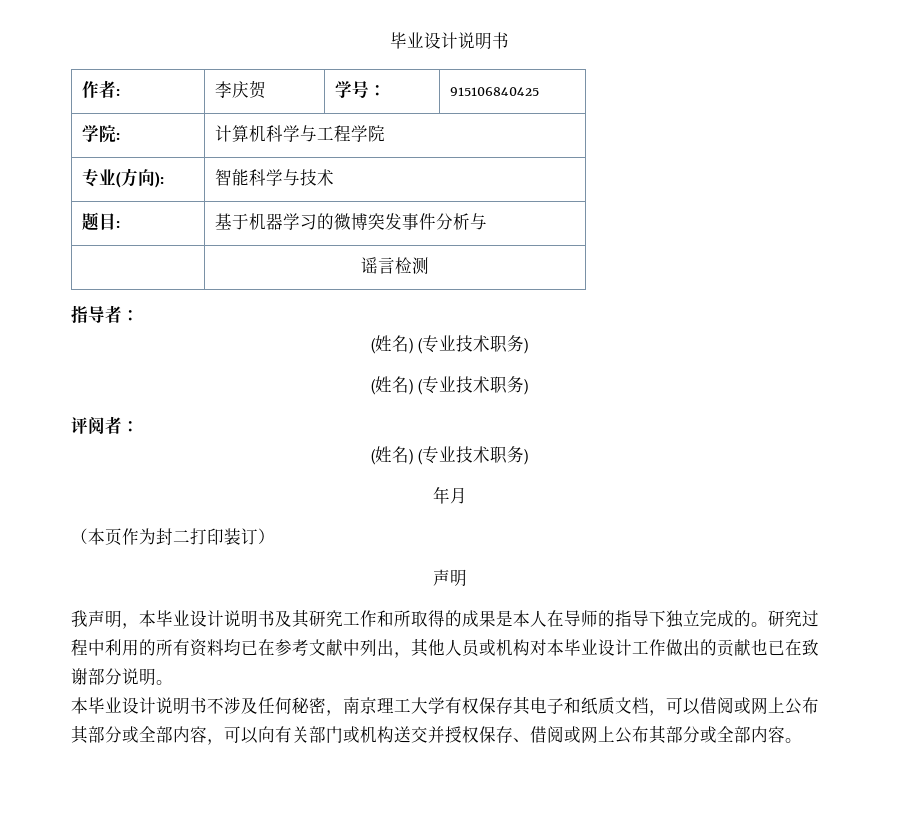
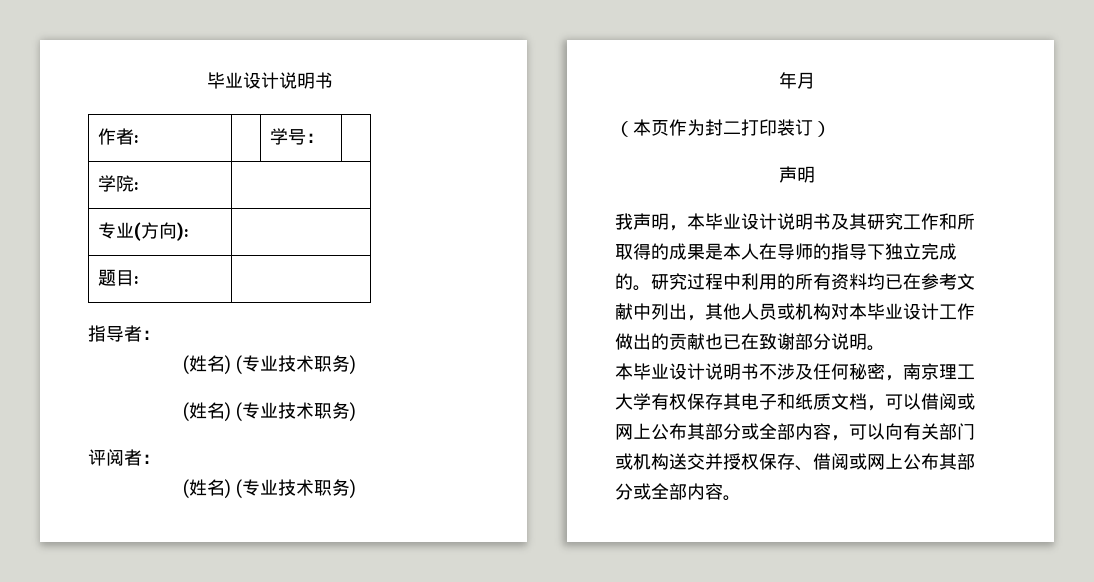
- 作者: | 李庆贺 | 学号： | 915106840425
+ 作者: | | 学号： |
- 学院: | 计算机科学与工程学院
+ 学院: |
- 专业(方向): | 智能科学与技术
+ 专业(方向): |
- 题目: | 基于机器学习的微博突发事件分析与
- | 谣言检测
+ 题目: |

